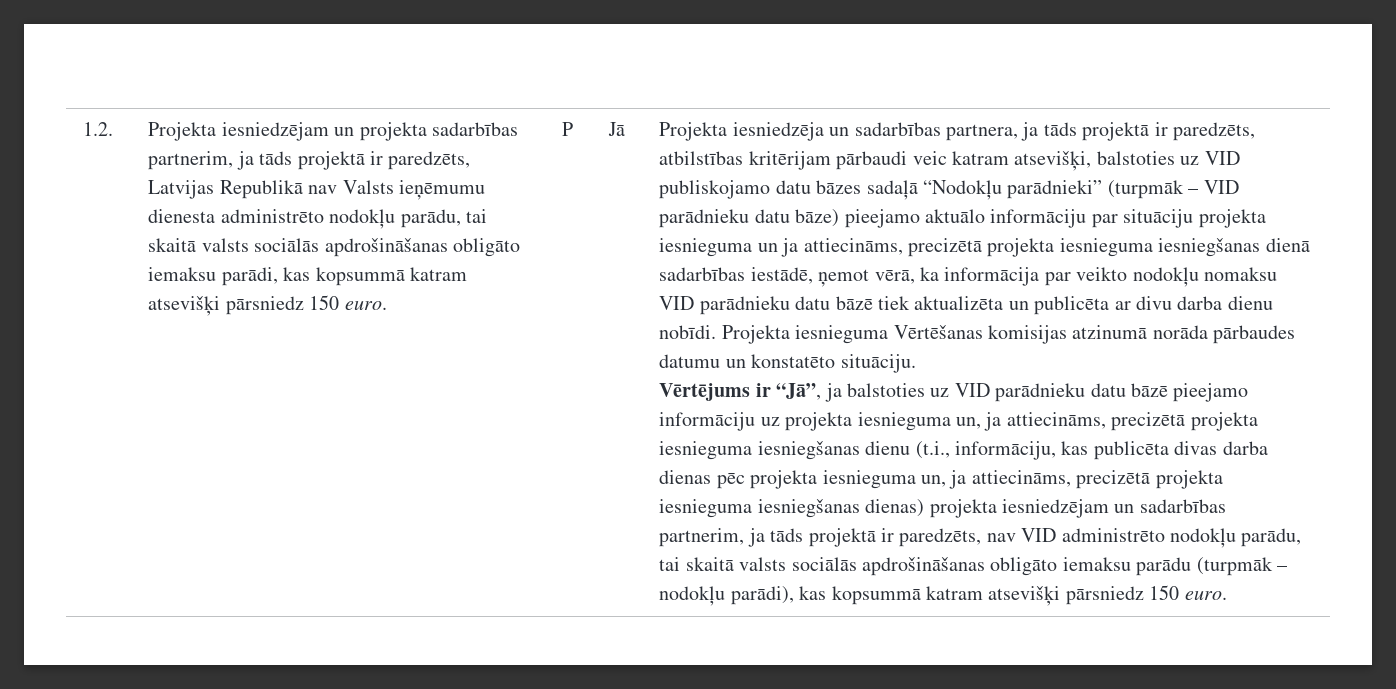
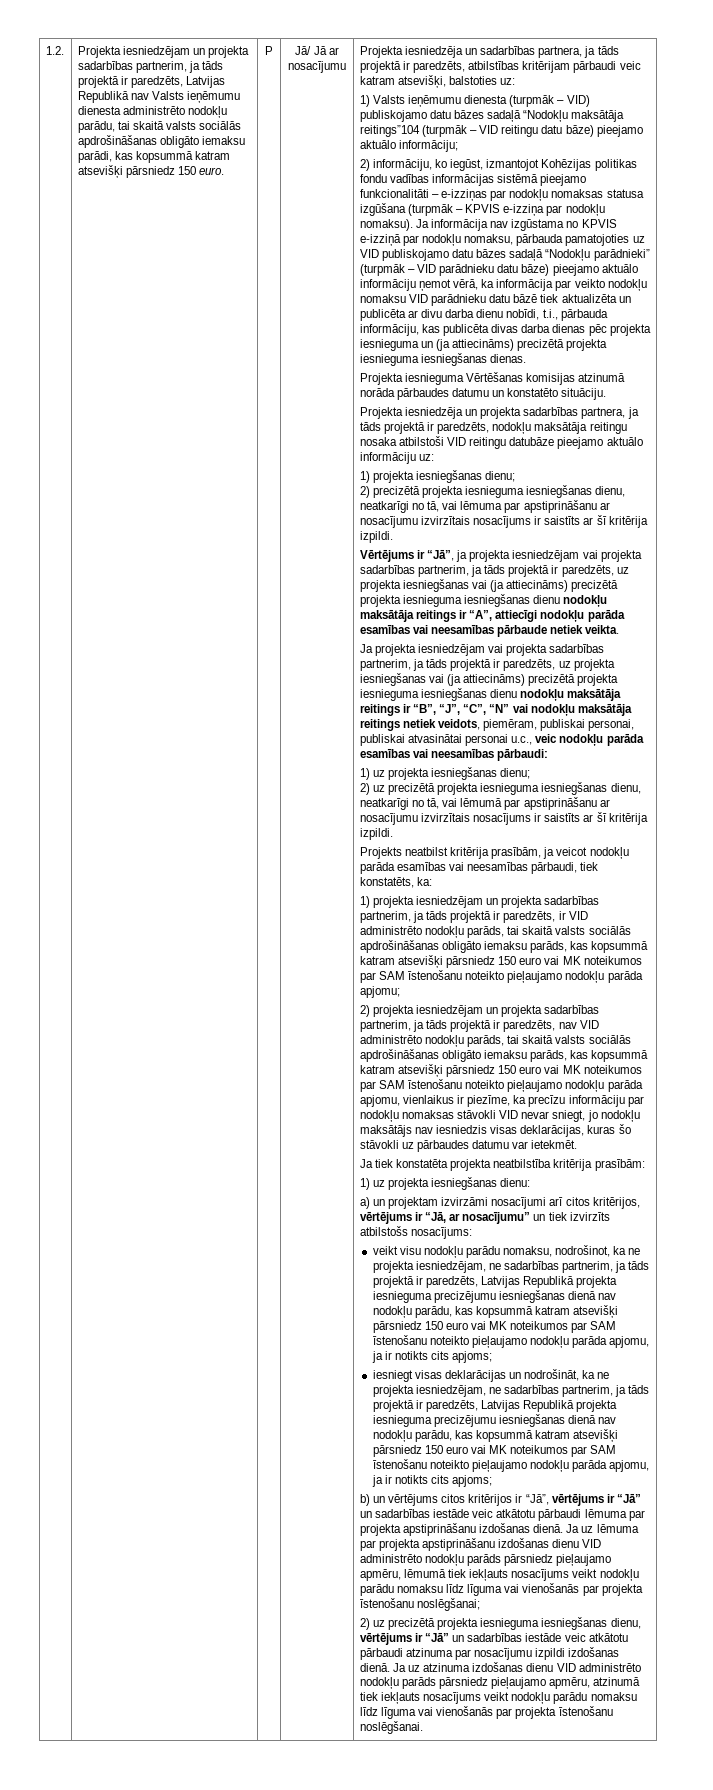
- Jā
+ Jā/ Jā ar nosacījumu
- Projekta iesniedzēja un sadarbības partnera, ja tāds projektā ir paredzēts, atbilstības kritērijam pārbaudi veic katram atsevišķi, balstoties uz VID publiskojamo datu bāzes sadaļā “Nodokļu parādnieki” (turpmāk – VID parādnieku datu bāze) pieejamo aktuālo informāciju par situāciju projekta iesnieguma un ja attiecināms, precizētā projekta iesnieguma iesniegšanas dienā sadarbības iestādē, ņemot vērā, ka informācija par veikto nodokļu nomaksu VID parādnieku datu bāzē tiek aktualizēta un publicēta ar divu darba dienu nobīdi. Projekta iesnieguma Vērtēšanas komisijas atzinumā norāda pārbaudes datumu un konstatēto situāciju.
+ Projekta iesniedzēja un sadarbības partnera, ja tāds projektā ir paredzēts, atbilstības kritērijam pārbaudi veic katram atsevišķi, balstoties uz:
+ 1) Valsts ieņēmumu dienesta (turpmāk – VID) publiskojamo datu bāzes sadaļā “Nodokļu maksātāja reitings”104 (turpmāk – VID reitingu datu bāze) pieejamo aktuālo informāciju;
+ 2) informāciju, ko iegūst, izmantojot Kohēzijas politikas fondu vadības informācijas sistēmā pieejamo funkcionalitāti – e-izziņas par nodokļu nomaksas statusa izgūšana (turpmāk – KPVIS e-izziņa par nodokļu nomaksu). Ja informācija nav izgūstama no KPVIS e-izziņā par nodokļu nomaksu, pārbauda pamatojoties uz VID publiskojamo datu bāzes sadaļā “Nodokļu parādnieki” (turpmāk – VID parādnieku datu bāze) pieejamo aktuālo informāciju ņemot vērā, ka informācija par veikto nodokļu nomaksu VID parādnieku datu bāzē tiek aktualizēta un publicēta ar divu darba dienu nobīdi, t.i., pārbauda informāciju, kas publicēta divas darba dienas pēc projekta iesnieguma un (ja attiecināms) precizētā projekta iesnieguma iesniegšanas dienas.
+ Projekta iesnieguma Vērtēšanas komisijas atzinumā norāda pārbaudes datumu un konstatēto situāciju.
- Vērtējums ir “Jā”, ja balstoties uz VID parādnieku datu bāzē pieejamo informāciju uz projekta iesnieguma un, ja attiecināms, precizētā projekta iesnieguma iesniegšanas dienu (t.i., informāciju, kas publicēta divas darba dienas pēc projekta iesnieguma un, ja attiecināms, precizētā projekta iesnieguma iesniegšanas dienas) projekta iesniedzējam un sadarbības partnerim, ja tāds projektā ir paredzēts, nav VID administrēto nodokļu parādu, tai skaitā valsts sociālās apdrošināšanas obligāto iemaksu parādu (turpmāk – nodokļu parādi), kas kopsummā katram atsevišķi pārsniedz 150 euro.
+ Projekta iesniedzēja un projekta sadarbības partnera, ja tāds projektā ir paredzēts, nodokļu maksātāja reitingu nosaka atbilstoši VID reitingu datubāze pieejamo aktuālo informāciju uz:
+ 1) projekta iesniegšanas dienu;
+ 2) precizētā projekta iesnieguma iesniegšanas dienu, neatkarīgi no tā, vai lēmuma par apstiprināšanu ar nosacījumu izvirzītais nosacījums ir saistīts ar šī kritērija izpildi.
+ Vērtējums ir “Jā”, ja projekta iesniedzējam vai projekta sadarbības partnerim, ja tāds projektā ir paredzēts, uz projekta iesniegšanas vai (ja attiecināms) precizētā projekta iesnieguma iesniegšanas dienu nodokļu maksātāja reitings ir “A”, attiecīgi nodokļu parāda esamības vai neesamības pārbaude netiek veikta.
+ Ja projekta iesniedzējam vai projekta sadarbības partnerim, ja tāds projektā ir paredzēts, uz projekta iesniegšanas vai (ja attiecināms) precizētā projekta iesnieguma iesniegšanas dienu nodokļu maksātāja reitings ir “B”, “J”, “C”, “N” vai nodokļu maksātāja reitings netiek veidots, piemēram, publiskai personai, publiskai atvasinātai personai u.c., veic nodokļu parāda esamības vai neesamības pārbaudi:
+ 1) uz projekta iesniegšanas dienu;
+ 2) uz precizētā projekta iesnieguma iesniegšanas dienu, neatkarīgi no tā, vai lēmumā par apstiprināšanu ar nosacījumu izvirzītais nosacījums ir saistīts ar šī kritērija izpildi.
+ Projekts neatbilst kritērija prasībām, ja veicot nodokļu parāda esamības vai neesamības pārbaudi, tiek konstatēts, ka:
+ 1) projekta iesniedzējam un projekta sadarbības partnerim, ja tāds projektā ir paredzēts, ir VID administrēto nodokļu parāds, tai skaitā valsts sociālās apdrošināšanas obligāto iemaksu parāds, kas kopsummā katram atsevišķi pārsniedz 150 euro vai MK noteikumos par SAM īstenošanu noteikto pieļaujamo nodokļu parāda apjomu;
+ 2) projekta iesniedzējam un projekta sadarbības partnerim, ja tāds projektā ir paredzēts, nav VID administrēto nodokļu parāds, tai skaitā valsts sociālās apdrošināšanas obligāto iemaksu parāds, kas kopsummā katram atsevišķi pārsniedz 150 euro vai MK noteikumos par SAM īstenošanu noteikto pieļaujamo nodokļu parāda apjomu, vienlaikus ir piezīme, ka precīzu informāciju par nodokļu nomaksas stāvokli VID nevar sniegt, jo nodokļu maksātājs nav iesniedzis visas deklarācijas, kuras šo stāvokli uz pārbaudes datumu var ietekmēt.
+ Ja tiek konstatēta projekta neatbilstība kritērija prasībām:
+ 1) uz projekta iesniegšanas dienu:
+ a) un projektam izvirzāmi nosacījumi arī citos kritērijos, vērtējums ir “Jā, ar nosacījumu” un tiek izvirzīts atbilstošs nosacījums:
+ veikt visu nodokļu parādu nomaksu, nodrošinot, ka ne projekta iesniedzējam, ne sadarbības partnerim, ja tāds projektā ir paredzēts, Latvijas Republikā projekta iesnieguma precizējumu iesniegšanas dienā nav nodokļu parādu, kas kopsummā katram atsevišķi pārsniedz 150 euro vai MK noteikumos par SAM īstenošanu noteikto pieļaujamo nodokļu parāda apjomu, ja ir notikts cits apjoms;
+ iesniegt visas deklarācijas un nodrošināt, ka ne projekta iesniedzējam, ne sadarbības partnerim, ja tāds projektā ir paredzēts, Latvijas Republikā projekta iesnieguma precizējumu iesniegšanas dienā nav nodokļu parādu, kas kopsummā katram atsevišķi pārsniedz 150 euro vai MK noteikumos par SAM īstenošanu noteikto pieļaujamo nodokļu parāda apjomu, ja ir notikts cits apjoms;
+ b) un vērtējums citos kritērijos ir “Jā”, vērtējums ir “Jā” un sadarbības iestāde veic atkātotu pārbaudi lēmuma par projekta apstiprināšanu izdošanas dienā. Ja uz lēmuma par projekta apstiprināšanu izdošanas dienu VID administrēto nodokļu parāds pārsniedz pieļaujamo apmēru, lēmumā tiek iekļauts nosacījums veikt nodokļu parādu nomaksu līdz līguma vai vienošanās par projekta īstenošanu noslēgšanai;
+ 2) uz precizētā projekta iesnieguma iesniegšanas dienu, vērtējums ir “Jā” un sadarbības iestāde veic atkātotu pārbaudi atzinuma par nosacījumu izpildi izdošanas dienā. Ja uz atzinuma izdošanas dienu VID administrēto nodokļu parāds pārsniedz pieļaujamo apmēru, atzinumā tiek iekļauts nosacījums veikt nodokļu parādu nomaksu līdz līguma vai vienošanās par projekta īstenošanu noslēgšanai.

